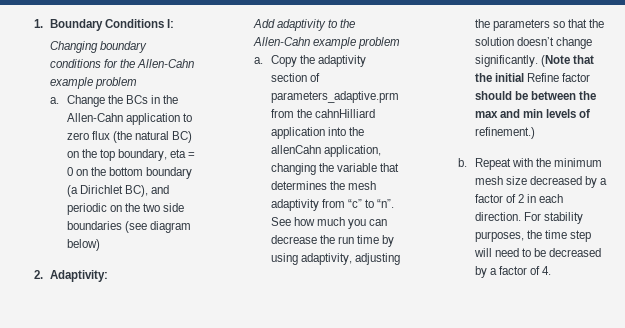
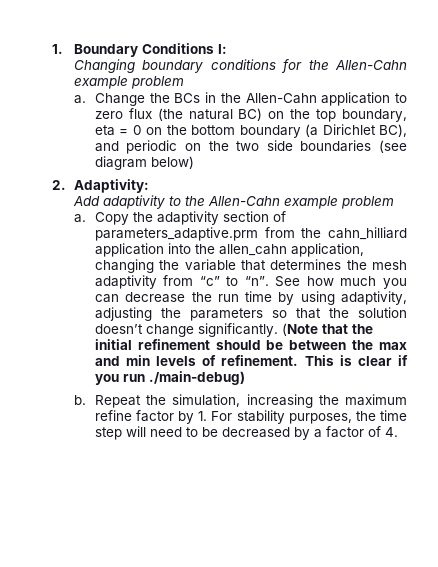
- Copy the adaptivity section of parameters_adaptive.prm from the cahnHilliard application into the allenCahn application, changing the variable that determines the mesh adaptivity from “c” to “n”.
+ Copy the adaptivity section of parameters_adaptive.prm from the cahn_hilliard application into the allen_cahn application, changing the variable that determines the mesh adaptivity from “c” to “n”.
- (Note that the initial Refine factor should be between the max and min levels of refinement.)
- b. Repeat with the minimum mesh size decreased by a factor of 2 in each direction. For stability purposes, the time step will need to be decreased by a factor of 4.
+ (Note that the initial refinement should be between the max and min levels of refinement. This is clear if you run ./main-debug)
+ b. Repeat the simulation, increasing the maximum refine factor by 1. For stability purposes, the time step will need to be decreased by a factor of 4.

